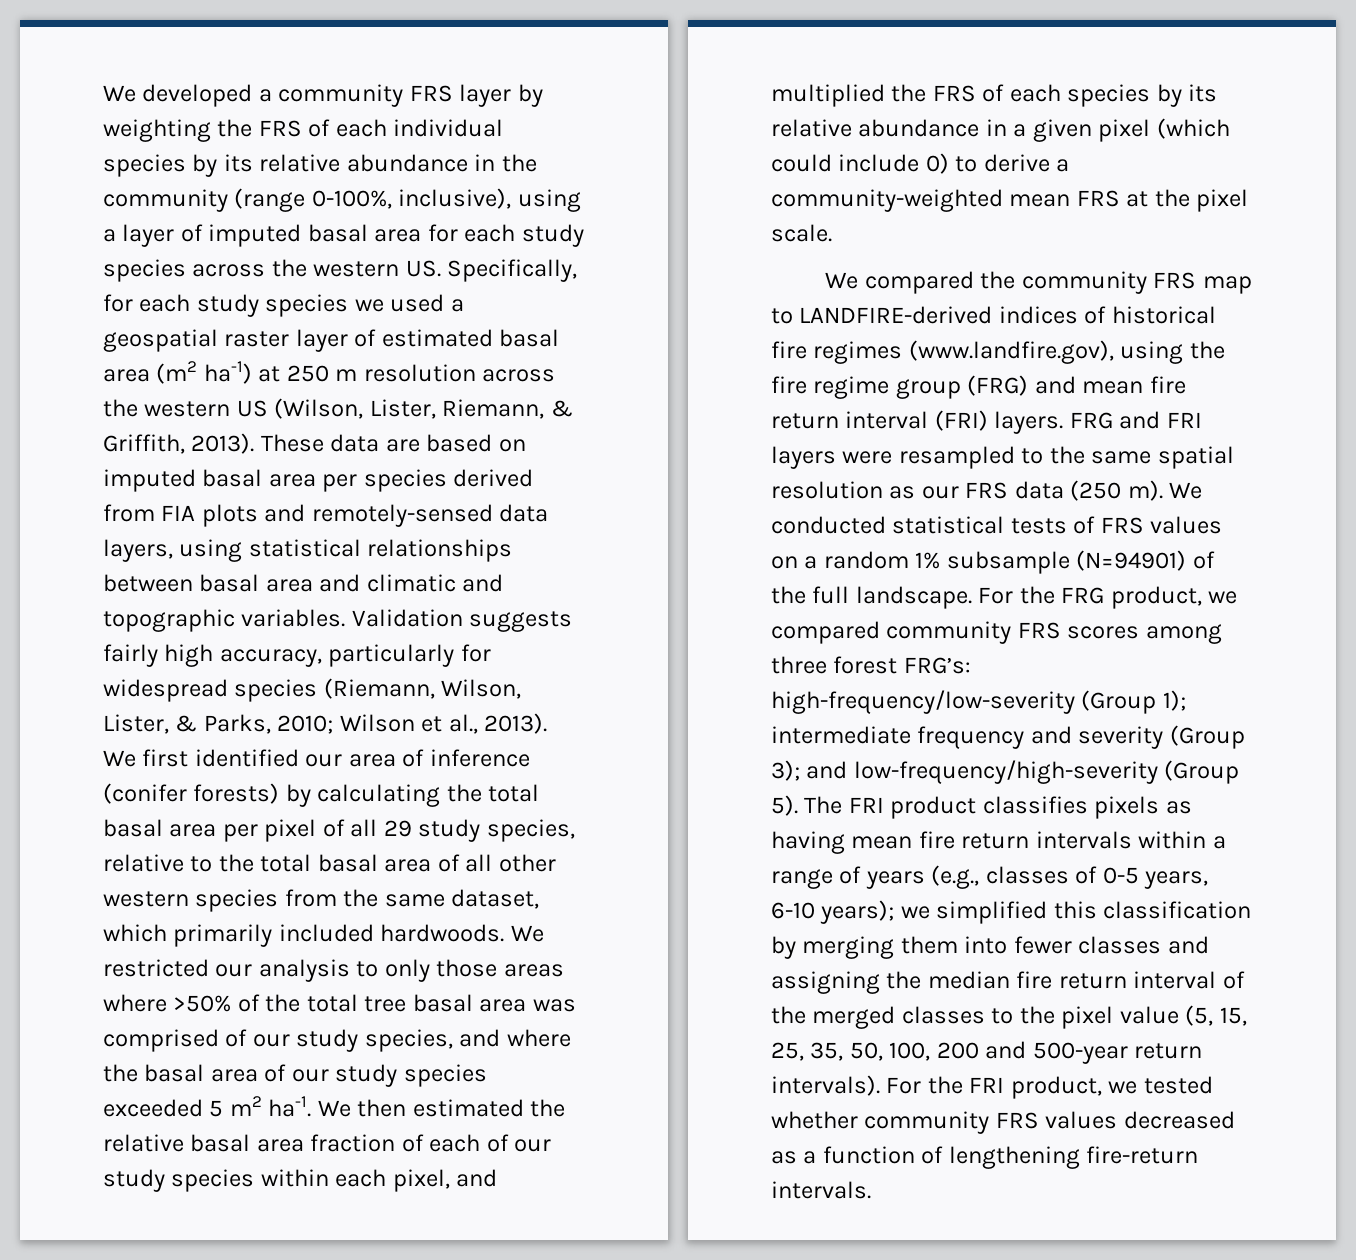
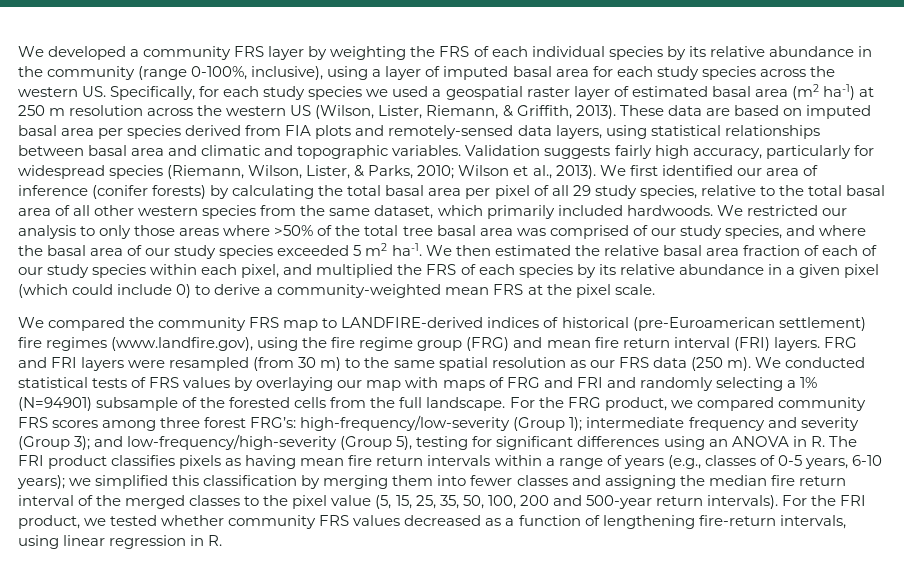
- We compared the community FRS map to LANDFIRE-derived indices of historical fire regimes (www.landfire.gov), using the fire regime group (FRG) and mean fire return interval (FRI) layers.
+ We compared the community FRS map to LANDFIRE-derived indices of historical (pre-Euroamerican settlement) fire regimes (www.landfire.gov), using the fire regime group (FRG) and mean fire return interval (FRI) layers.
- FRG and FRI layers were resampled to the same spatial resolution as our FRS data (250 m).
+ FRG and FRI layers were resampled (from 30 m) to the same spatial resolution as our FRS data (250 m).
- We conducted statistical tests of FRS values on a random 1% subsample (N=94901) of the full landscape.
+ We conducted statistical tests of FRS values by overlaying our map with maps of FRG and FRI and randomly selecting a 1% (N=94901) subsample of the forested cells from the full landscape.
- and low-frequency/high-severity (Group 5). The FRI product classifies pixels as having mean fire return intervals within a range of years (e.g., classes of 0-5 years, 6-10 years);
+ and low-frequency/high-severity (Group 5), testing for significant differences using an ANOVA in R. The FRI product classifies pixels as having mean fire return intervals within a range of years (e.g., classes of 0-5 years, 6-10 years);
- For the FRI product, we tested whether community FRS values decreased as a function of lengthening fire-return intervals.
+ For the FRI product, we tested whether community FRS values decreased as a function of lengthening fire-return intervals, using linear regression in R.

